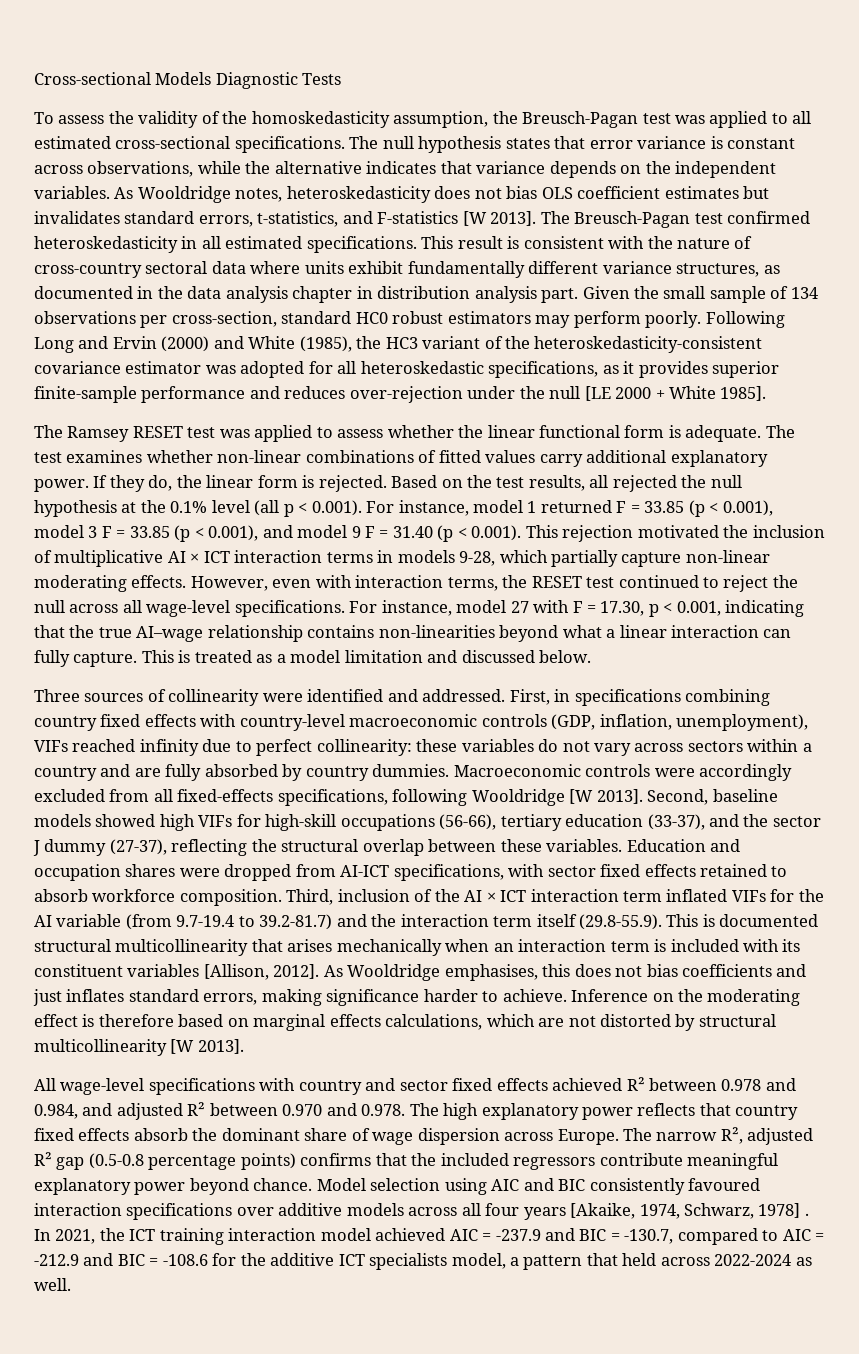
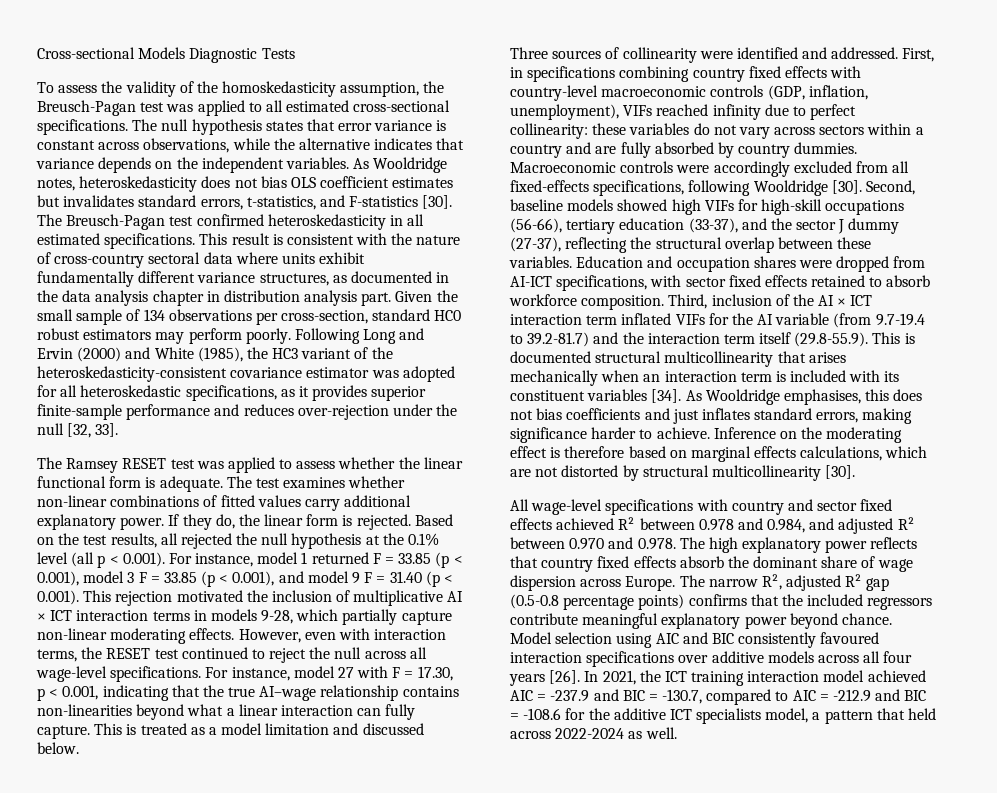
- As Wooldridge notes, heteroskedasticity does not bias OLS coefficient estimates but invalidates standard errors, t-statistics, and F-statistics [W 2013].
+ As Wooldridge notes, heteroskedasticity does not bias OLS coefficient estimates but invalidates standard errors, t-statistics, and F-statistics [30].
- Following Long and Ervin (2000) and White (1985), the HC3 variant of the heteroskedasticity-consistent covariance estimator was adopted for all heteroskedastic specifications, as it provides superior finite-sample performance and reduces over-rejection under the null [LE 2000 + White 1985].
+ Following Long and Ervin (2000) and White (1985), the HC3 variant of the heteroskedasticity-consistent covariance estimator was adopted for all heteroskedastic specifications, as it provides superior finite-sample performance and reduces over-rejection under the null [32, 33].
- Macroeconomic controls were accordingly excluded from all fixed-effects specifications, following Wooldridge [W 2013].
+ Macroeconomic controls were accordingly excluded from all fixed-effects specifications, following Wooldridge [30].
- Third, inclusion of the AI × ICT interaction term inflated VIFs for the AI variable (from 9.7-19.4 to 39.2-81.7) and the interaction term itself (29.8-55.9). This is documented structural multicollinearity that arises mechanically when an interaction term is included with its constituent variables [Allison, 2012].
+ Third, inclusion of the AI × ICT interaction term inflated VIFs for the AI variable (from 9.7-19.4 to 39.2-81.7) and the interaction term itself (29.8-55.9). This is documented structural multicollinearity that arises mechanically when an interaction term is included with its constituent variables [34].
- Inference on the moderating effect is therefore based on marginal effects calculations, which are not distorted by structural multicollinearity [W 2013].
+ Inference on the moderating effect is therefore based on marginal effects calculations, which are not distorted by structural multicollinearity [30].
- Model selection using AIC and BIC consistently favoured interaction specifications over additive models across all four years [Akaike, 1974, Schwarz, 1978] .
+ Model selection using AIC and BIC consistently favoured interaction specifications over additive models across all four years [26].

